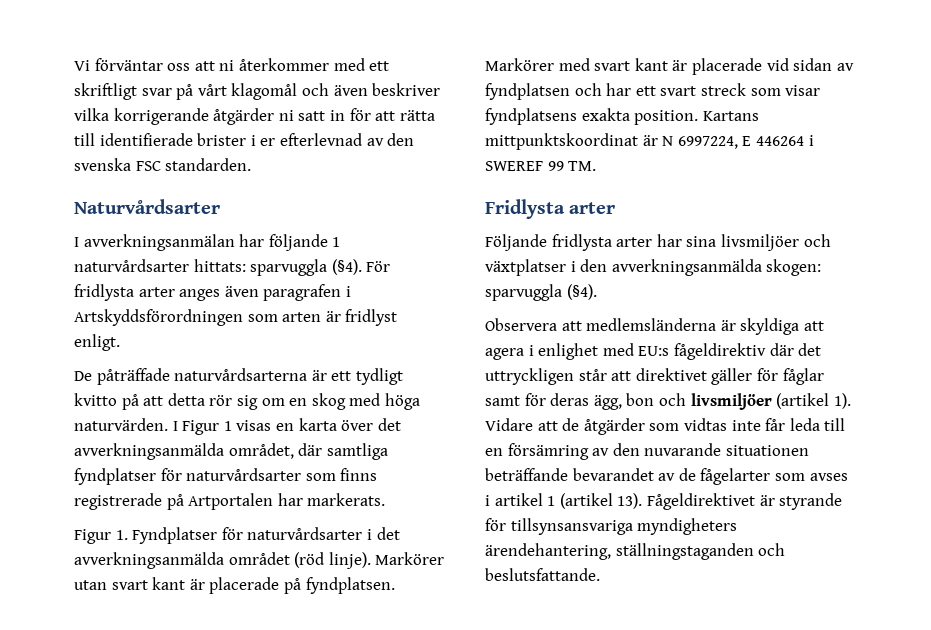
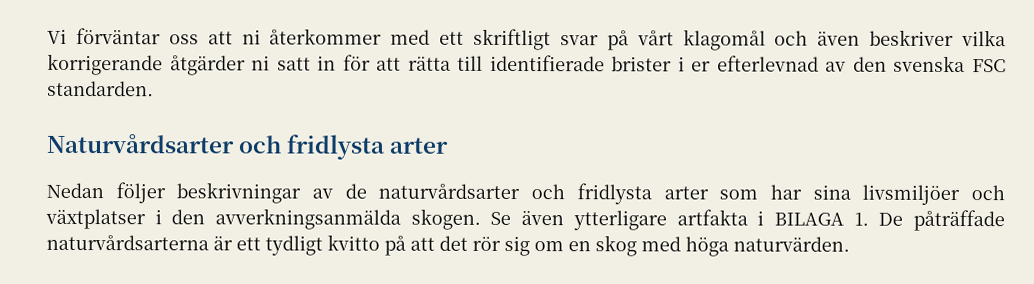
- Naturvårdsarter
- I avverkningsanmälan har följande 1 naturvårdsarter hittats: sparvuggla (§4). För fridlysta arter anges även paragrafen i Artskyddsförordningen som arten är fridlyst enligt.
- De påträffade naturvårdsarterna är ett tydligt kvitto på att detta rör sig om en skog med höga naturvärden. I Figur 1 visas en karta över det avverkningsanmälda området, där samtliga fyndplatser för naturvårdsarter som finns registrerade på Artportalen har markerats.
- Figur 1. Fyndplatser för naturvårdsarter i det avverkningsanmälda området (röd linje). Markörer utan svart kant är placerade på fyndplatsen. Markörer med svart kant är placerade vid sidan av fyndplatsen och har ett svart streck som visar fyndplatsens exakta position. Kartans mittpunktskoordinat är N 6997224, E 446264 i SWEREF 99 TM.
- Fridlysta arter
- Följande fridlysta arter har sina livsmiljöer och växtplatser i den avverkningsanmälda skogen: sparvuggla (§4).
- Observera att medlemsländerna är skyldiga att agera i enlighet med EU:s fågeldirektiv där det uttryckligen står att direktivet gäller för fåglar samt för deras ägg, bon och livsmiljöer (artikel 1). Vidare att de åtgärder som vidtas inte får leda till en försämring av den nuvarande situationen beträffande bevarandet av de fågelarter som avses i artikel 1 (artikel 13). Fågeldirektivet är styrande för tillsynsansvariga myndigheters ärendehantering, ställningstaganden och beslutsfattande.
+ Naturvårdsarter och fridlysta arter
+ Nedan följer beskrivningar av de naturvårdsarter och fridlysta arter som har sina livsmiljöer och växtplatser i den avverkningsanmälda skogen. Se även ytterligare artfakta i BILAGA 1. De påträffade naturvårdsarterna är ett tydligt kvitto på att det rör sig om en skog med höga naturvärden.

